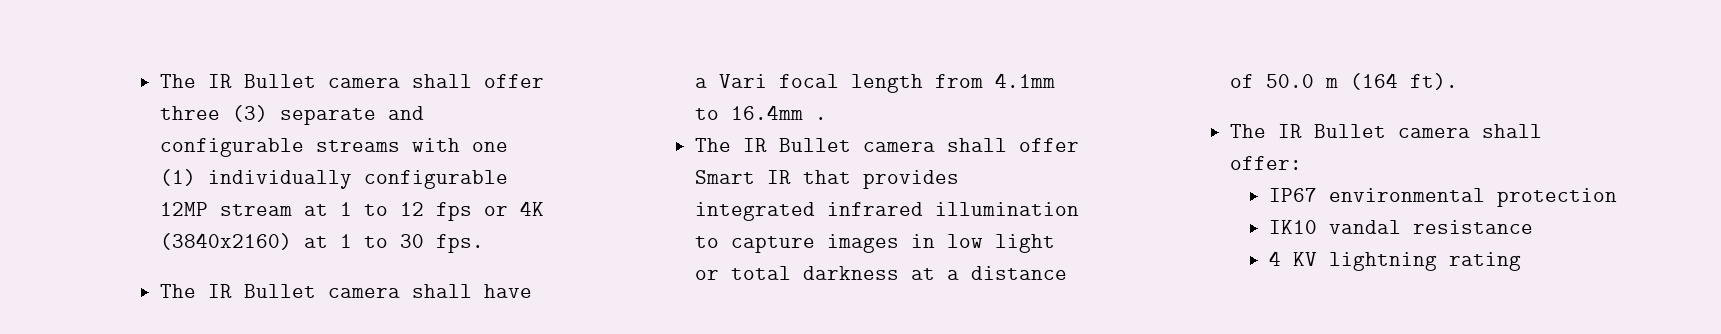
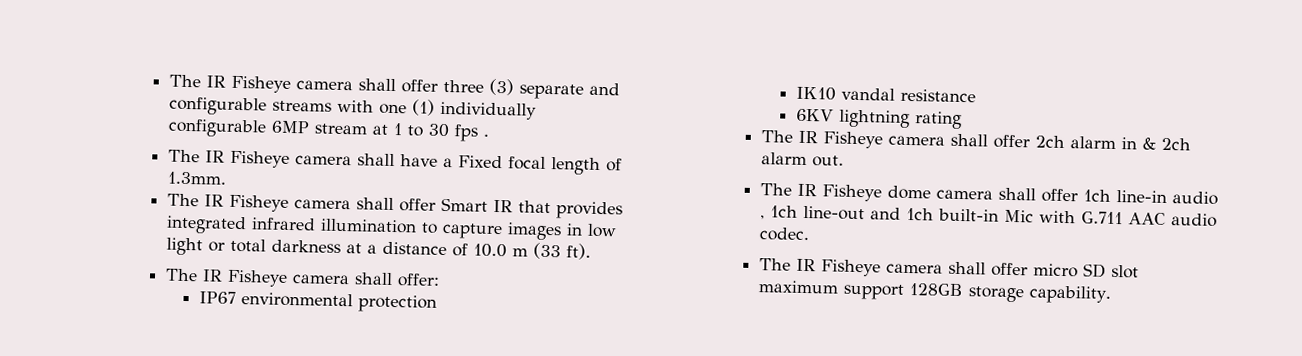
- The IR Bullet camera shall offer three (3) separate and configurable streams with one (1) individually configurable 12MP stream at 1 to 12 fps or 4K (3840x2160) at 1 to 30 fps.
- The IR Bullet camera shall have a Vari focal length from 4.1mm to 16.4mm .
- The IR Bullet camera shall offer Smart IR that provides integrated infrared illumination to capture images in low light or total darkness at a distance of 50.0 m (164 ft).
+ The IR Fisheye camera shall offer three (3) separate and configurable streams with one (1) individually configurable 6MP stream at 1 to 30 fps .
+ The IR Fisheye camera shall have a Fixed focal length of 1.3mm.
+ The IR Fisheye camera shall offer Smart IR that provides integrated infrared illumination to capture images in low light or total darkness at a distance of 10.0 m (33 ft).
- The IR Bullet camera shall offer:
+ The IR Fisheye camera shall offer:
- 4 KV lightning rating
+ 6KV lightning rating
+ The IR Fisheye camera shall offer 2ch alarm in & 2ch alarm out.
+ The IR Fisheye dome camera shall offer 1ch line-in audio , 1ch line-out and 1ch built-in Mic with G.711 AAC audio codec.
+ The IR Fisheye camera shall offer micro SD slot maximum support 128GB storage capability.

